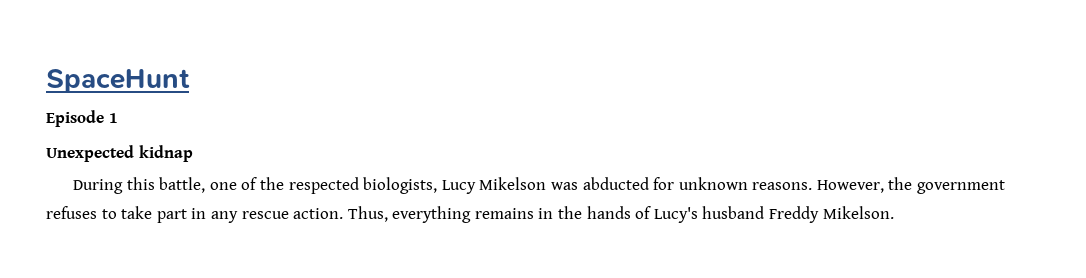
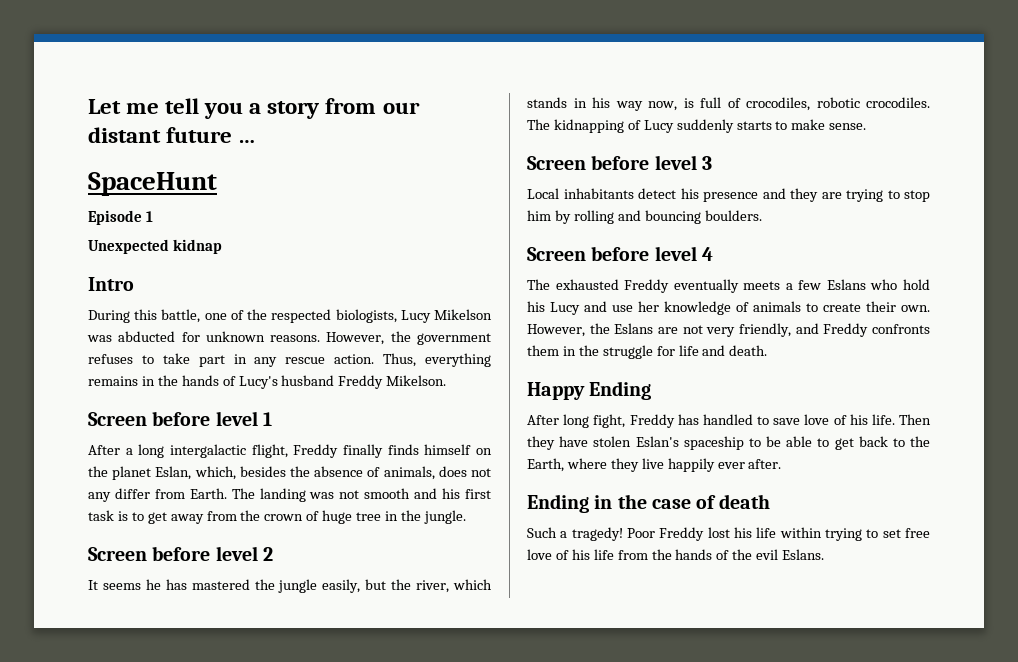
+ Let me tell you a story from our distant future …
+ Intro
+ Screen before level 1
+ After a long intergalactic flight, Freddy finally finds himself on the planet Eslan, which, besides the absence of animals, does not any differ from Earth. The landing was not smooth and his first task is to get away from the crown of huge tree in the jungle.
+ Screen before level 2
+ It seems he has mastered the jungle easily, but the river, which stands in his way now, is full of crocodiles, robotic crocodiles. The kidnapping of Lucy suddenly starts to make sense.
+ Screen before level 3
+ Local inhabitants detect his presence and they are trying to stop him by rolling and bouncing boulders.
+ Screen before level 4
+ The exhausted Freddy eventually meets a few Eslans who hold his Lucy and use her knowledge of animals to create their own. However, the Eslans are not very friendly, and Freddy confronts them in the struggle for life and death.
+ Happy Ending
+ After long fight, Freddy has handled to save love of his life. Then they have stolen Eslan's spaceship to be able to get back to the Earth, where they live happily ever after.
+ Ending in the case of death
+ Such a tragedy! Poor Freddy lost his life within trying to set free love of his life from the hands of the evil Eslans.

